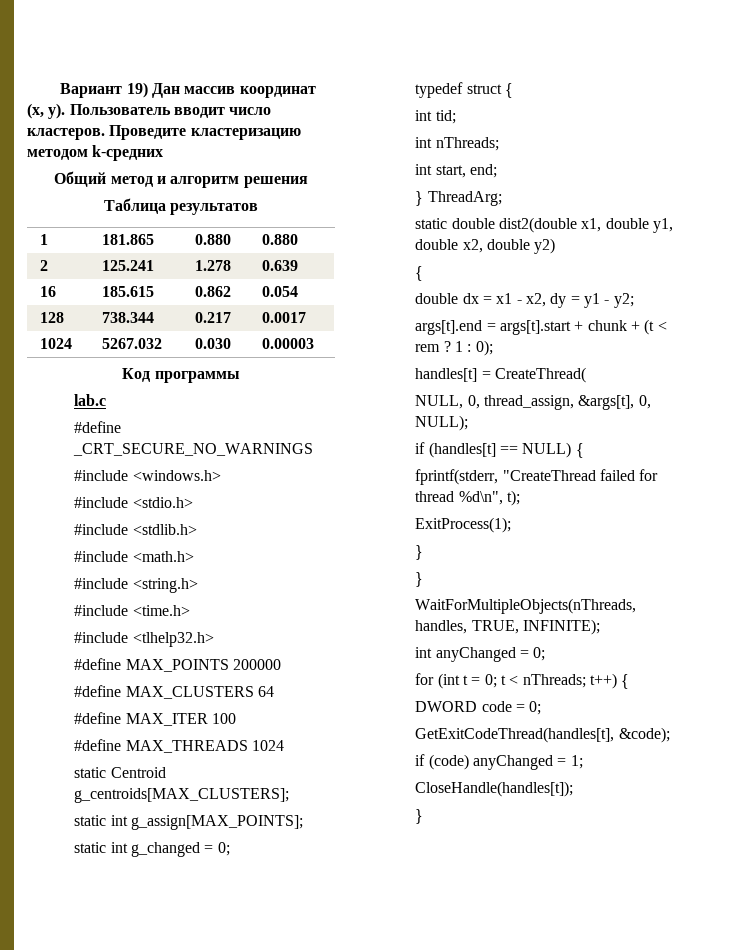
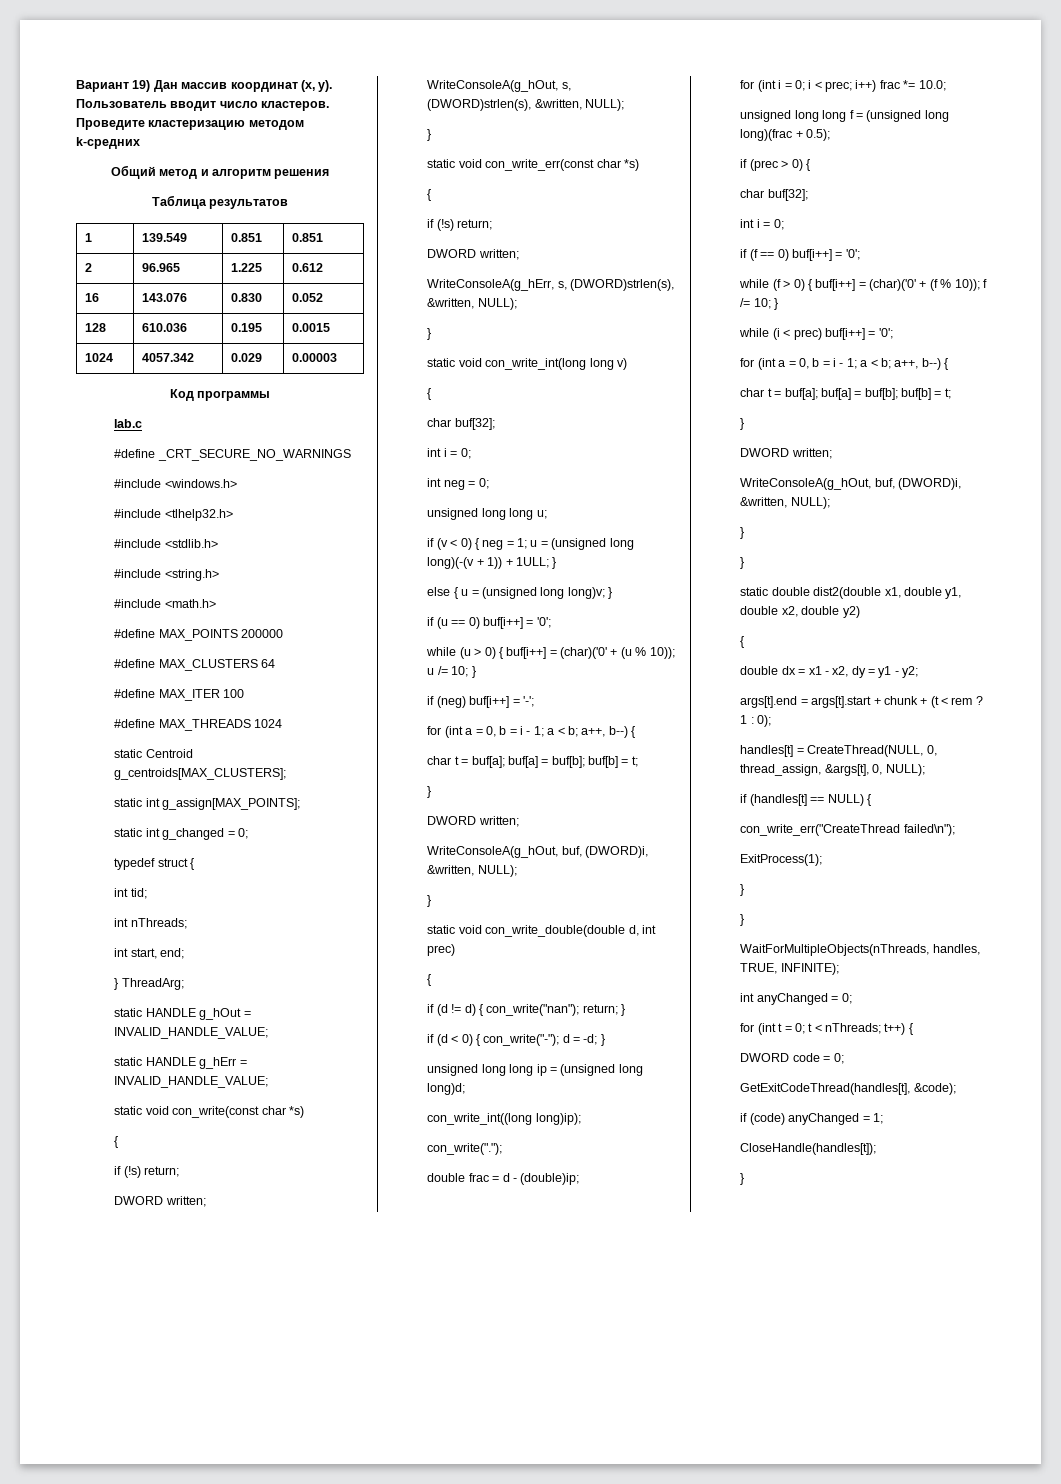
- 1 | 181.865 | 0.880 | 0.880
- 2 | 125.241 | 1.278 | 0.639
- 16 | 185.615 | 0.862 | 0.054
- 128 | 738.344 | 0.217 | 0.0017
+ 1 | 139.549 | 0.851 | 0.851
+ 2 | 96.965 | 1.225 | 0.612
+ 16 | 143.076 | 0.830 | 0.052
+ 128 | 610.036 | 0.195 | 0.0015
- 1024 | 5267.032 | 0.030 | 0.00003
+ 1024 | 4057.342 | 0.029 | 0.00003
- #include <stdio.h>
+ #include <tlhelp32.h>
- #include <math.h>
- #include <time.h>
- #include <tlhelp32.h>
+ #include <math.h>
+ static HANDLE g_hOut = INVALID_HANDLE_VALUE;
+ static HANDLE g_hErr = INVALID_HANDLE_VALUE;
+ static void con_write(const char *s)
+ {
+ if (!s) return;
+ DWORD written;
+ WriteConsoleA(g_hOut, s, (DWORD)strlen(s), &written, NULL);
+ }
+ static void con_write_err(const char *s)
+ {
+ if (!s) return;
+ DWORD written;
+ WriteConsoleA(g_hErr, s, (DWORD)strlen(s), &written, NULL);
+ }
+ static void con_write_int(long long v)
+ {
+ char buf[32];
+ int i = 0;
+ int neg = 0;
+ unsigned long long u;
+ if (v < 0) { neg = 1; u = (unsigned long long)(-(v + 1)) + 1ULL; }
+ else { u = (unsigned long long)v; }
+ if (u == 0) buf[i++] = '0';
+ while (u > 0) { buf[i++] = (char)('0' + (u % 10)); u /= 10; }
+ if (neg) buf[i++] = '-';
+ for (int a = 0, b = i - 1; a < b; a++, b--) {
+ char t = buf[a]; buf[a] = buf[b]; buf[b] = t;
+ }
+ DWORD written;
+ WriteConsoleA(g_hOut, buf, (DWORD)i, &written, NULL);
+ }
+ static void con_write_double(double d, int prec)
+ {
+ if (d != d) { con_write("nan"); return; }
+ if (d < 0) { con_write("-"); d = -d; }
+ unsigned long long ip = (unsigned long long)d;
+ con_write_int((long long)ip);
+ con_write(".");
+ double frac = d - (double)ip;
+ for (int i = 0; i < prec; i++) frac *= 10.0;
+ unsigned long long f = (unsigned long long)(frac + 0.5);
+ if (prec > 0) {
+ char buf[32];
+ int i = 0;
+ if (f == 0) buf[i++] = '0';
+ while (f > 0) { buf[i++] = (char)('0' + (f % 10)); f /= 10; }
+ while (i < prec) buf[i++] = '0';
+ for (int a = 0, b = i - 1; a < b; a++, b--) {
+ char t = buf[a]; buf[a] = buf[b]; buf[b] = t;
+ }
+ DWORD written;
+ WriteConsoleA(g_hOut, buf, (DWORD)i, &written, NULL);
+ }
+ }
- handles[t] = CreateThread(
- NULL, 0, thread_assign, &args[t], 0, NULL);
+ handles[t] = CreateThread(NULL, 0, thread_assign, &args[t], 0, NULL);
- fprintf(stderr, "CreateThread failed for thread %d\n", t);
+ con_write_err("CreateThread failed\n");

